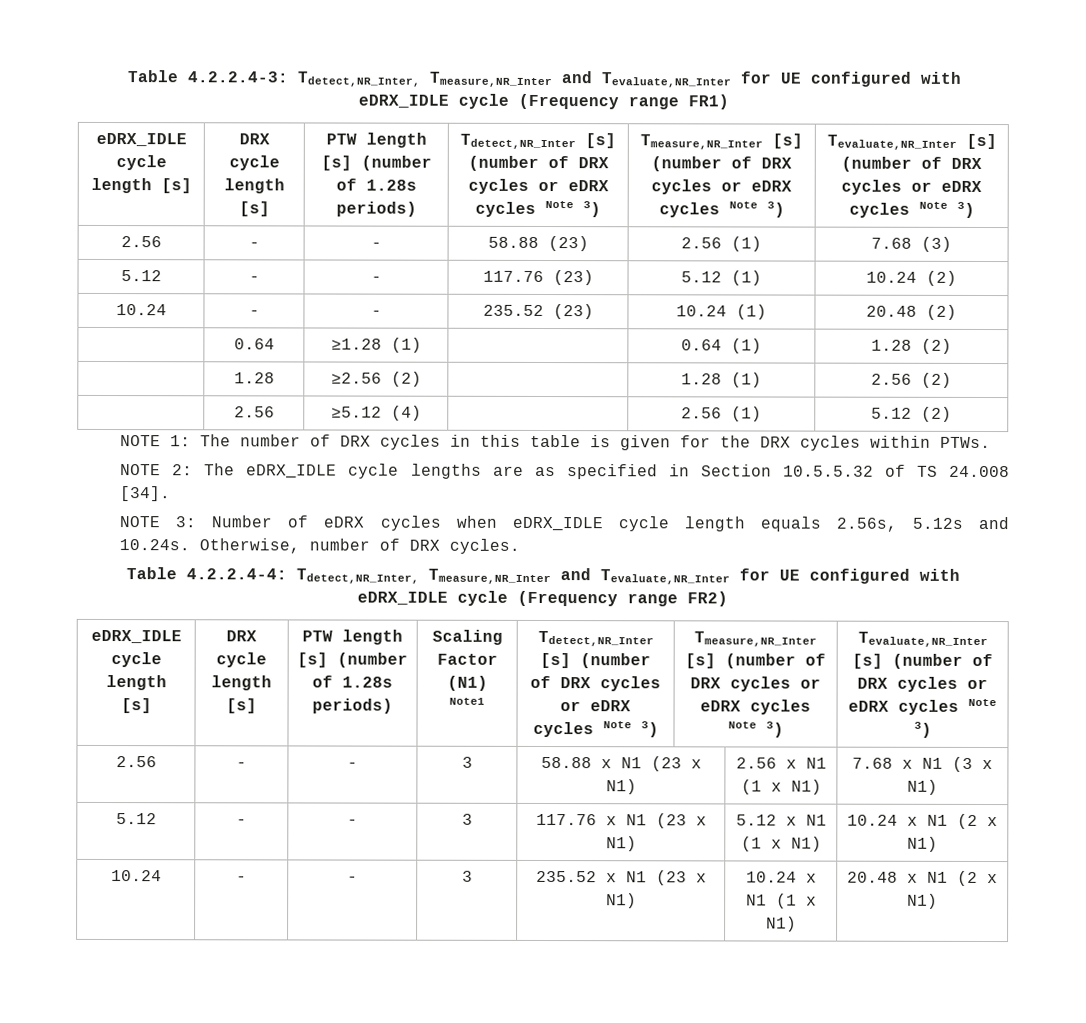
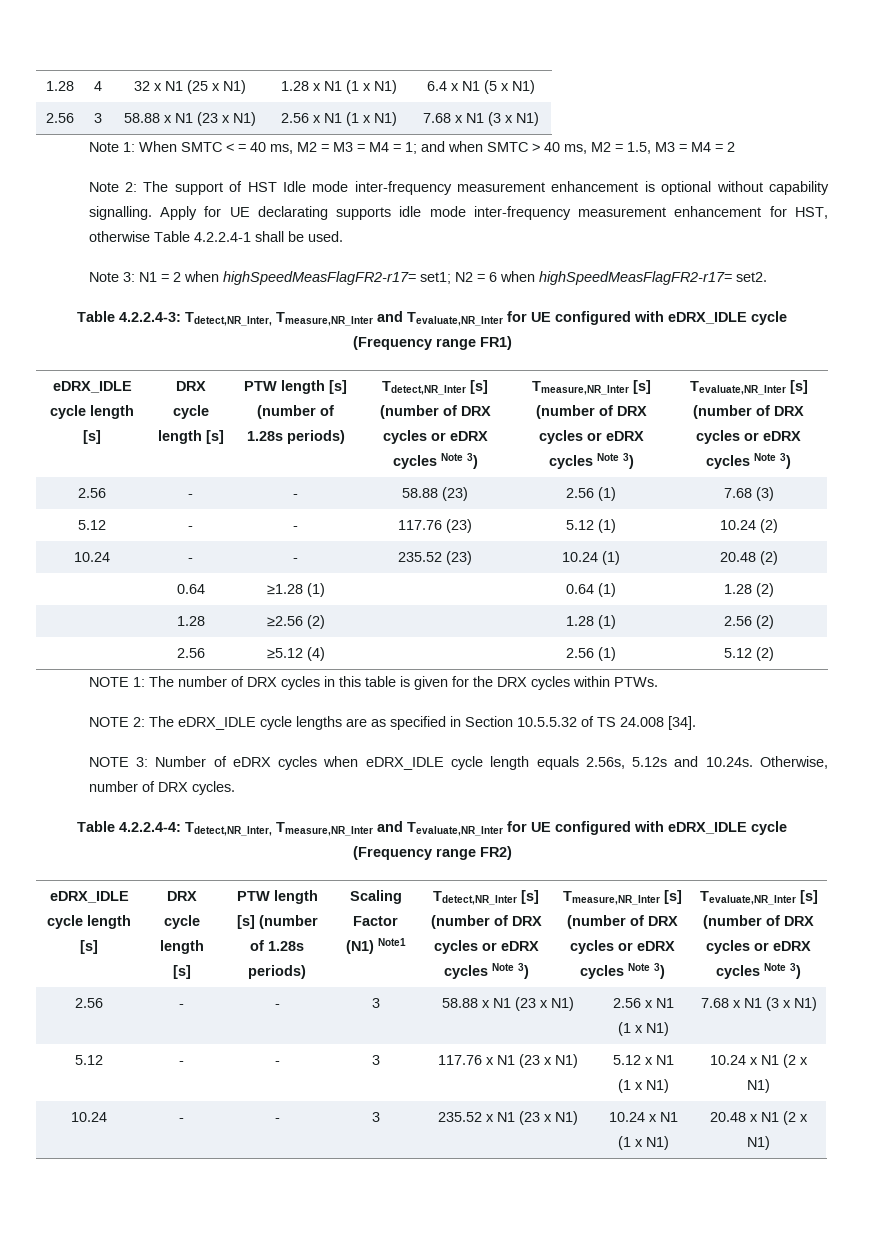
+ 1.28 | 4 | 32 x N1 (25 x N1) | 1.28 x N1 (1 x N1) | 6.4 x N1 (5 x N1)
+ 2.56 | 3 | 58.88 x N1 (23 x N1) | 2.56 x N1 (1 x N1) | 7.68 x N1 (3 x N1)
+ Note 1: When SMTC < = 40 ms, M2 = M3 = M4 = 1; and when SMTC > 40 ms, M2 = 1.5, M3 = M4 = 2
+ Note 2: The support of HST Idle mode inter-frequency measurement enhancement is optional without capability signalling. Apply for UE declarating supports idle mode inter-frequency measurement enhancement for HST, otherwise Table 4.2.2.4-1 shall be used.
+ Note 3: N1 = 2 when highSpeedMeasFlagFR2-r17= set1; N2 = 6 when highSpeedMeasFlagFR2-r17= set2.

